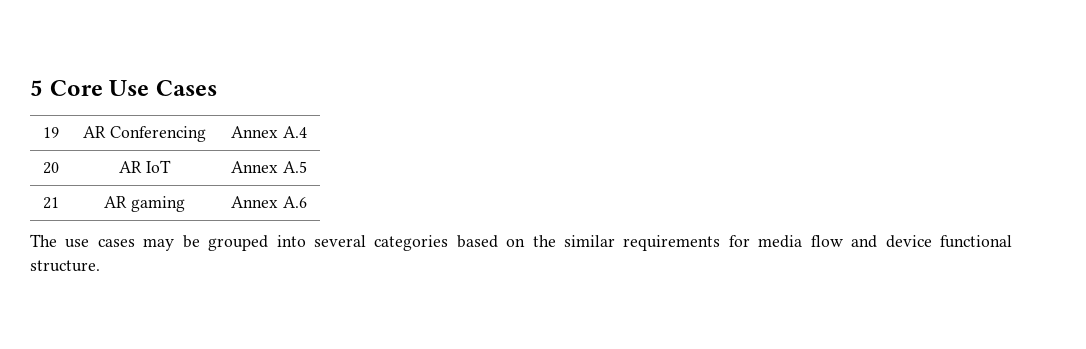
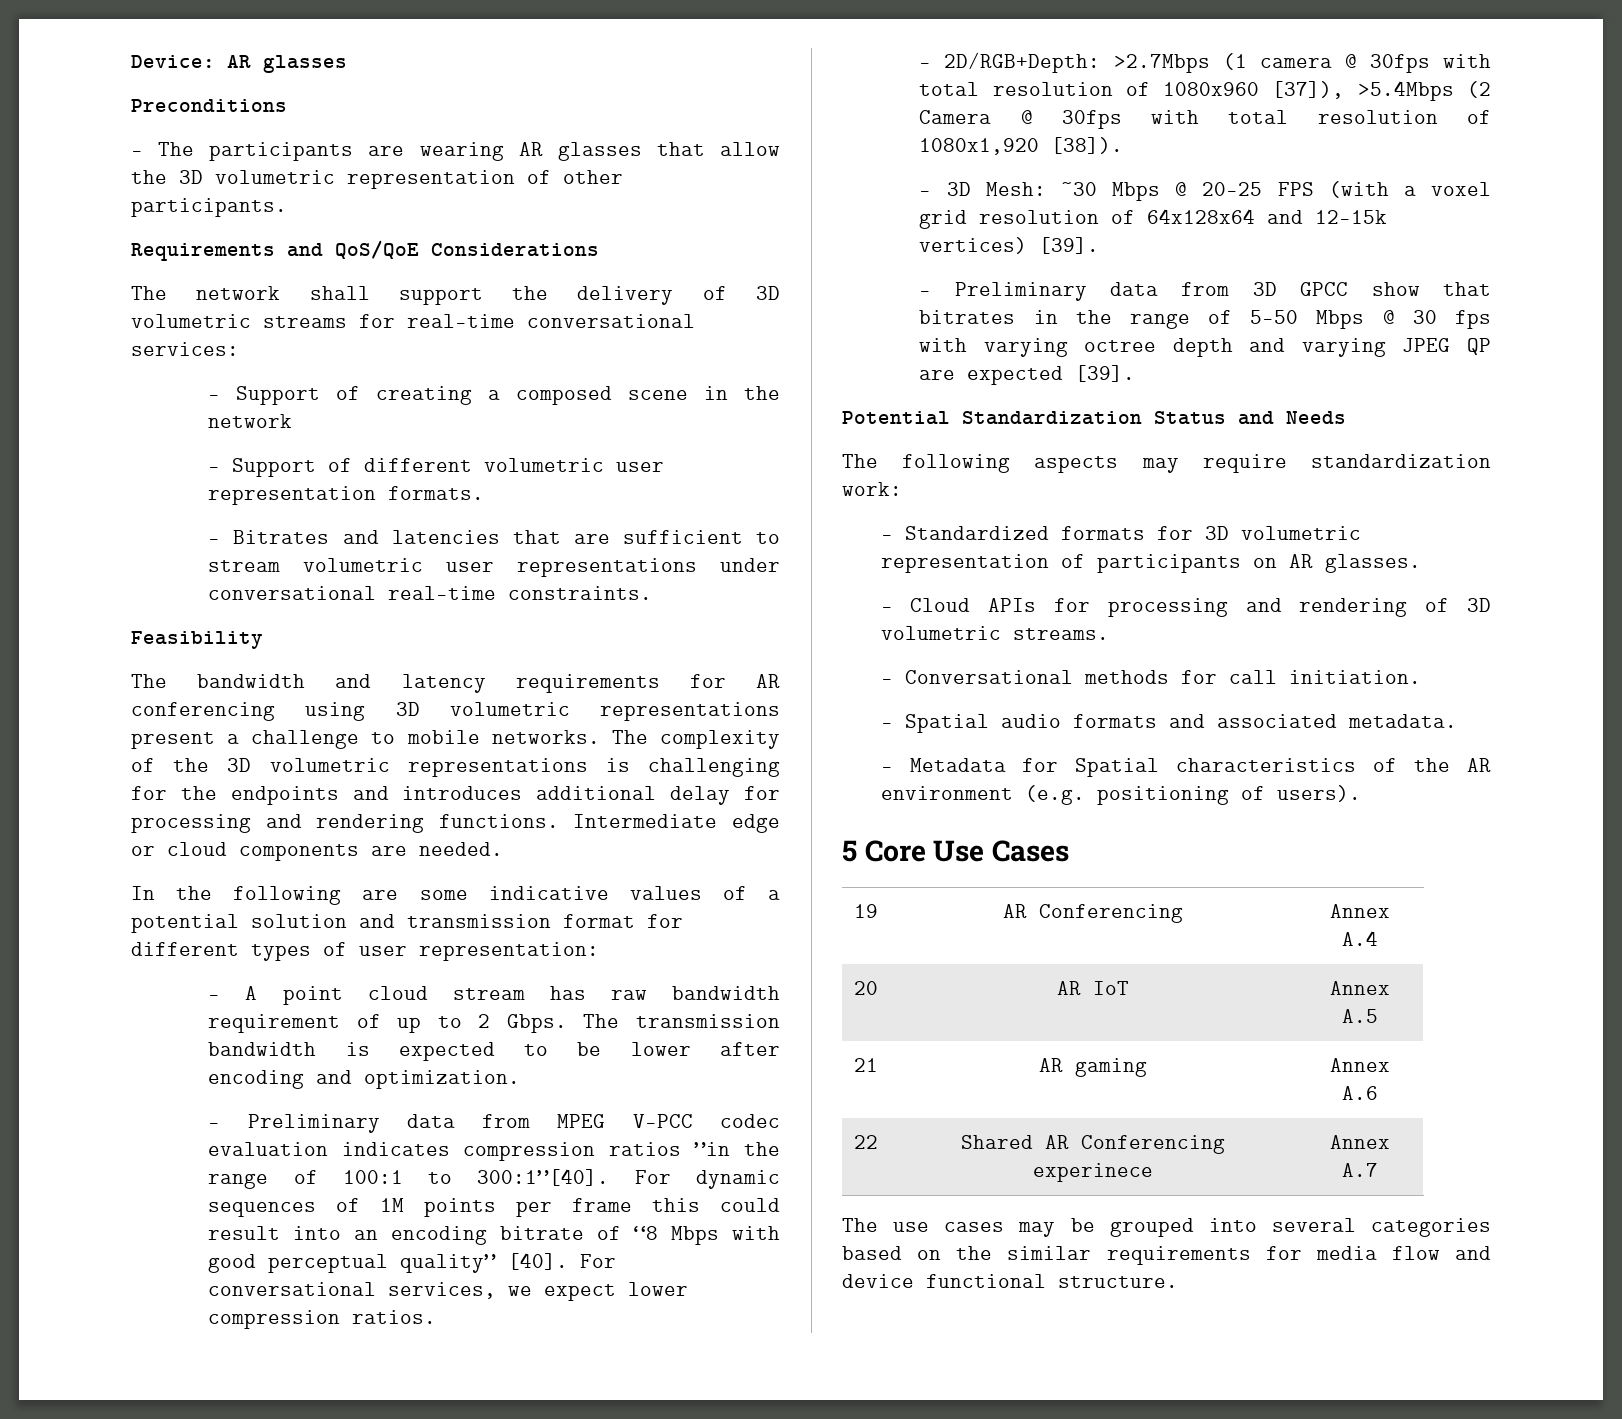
+ Device: AR glasses
+ Preconditions
+ - The participants are wearing AR glasses that allow the 3D volumetric representation of other participants.
+ Requirements and QoS/QoE Considerations
+ The network shall support the delivery of 3D volumetric streams for real-time conversational services:
+ - Support of creating a composed scene in the network
+ - Support of different volumetric user representation formats.
+ - Bitrates and latencies that are sufficient to stream volumetric user representations under conversational real-time constraints.
+ Feasibility
+ The bandwidth and latency requirements for AR conferencing using 3D volumetric representations present a challenge to mobile networks. The complexity of the 3D volumetric representations is challenging for the endpoints and introduces additional delay for processing and rendering functions. Intermediate edge or cloud components are needed.
+ In the following are some indicative values of a potential solution and transmission format for different types of user representation:
+ - A point cloud stream has raw bandwidth requirement of up to 2 Gbps. The transmission bandwidth is expected to be lower after encoding and optimization.
+ - Preliminary data from MPEG V-PCC codec evaluation indicates compression ratios ”in the range of 100:1 to 300:1”[40]. For dynamic sequences of 1M points per frame this could result into an encoding bitrate of “8 Mbps with good perceptual quality” [40]. For conversational services, we expect lower compression ratios.
+ - 2D/RGB+Depth: >2.7Mbps (1 camera @ 30fps with total resolution of 1080x960 [37]), >5.4Mbps (2 Camera @ 30fps with total resolution of 1080x1,920 [38]).
+ - 3D Mesh: ~30 Mbps @ 20-25 FPS (with a voxel grid resolution of 64x128x64 and 12-15k vertices) [39].
+ - Preliminary data from 3D GPCC show that bitrates in the range of 5-50 Mbps @ 30 fps with varying octree depth and varying JPEG QP are expected [39].
+ Potential Standardization Status and Needs
+ The following aspects may require standardization work:
+ - Standardized formats for 3D volumetric representation of participants on AR glasses.
+ - Cloud APIs for processing and rendering of 3D volumetric streams.
+ - Conversational methods for call initiation.
+ - Spatial audio formats and associated metadata.
+ - Metadata for Spatial characteristics of the AR environment (e.g. positioning of users).
+ 22 | Shared AR Conferencing experinece | Annex A.7

